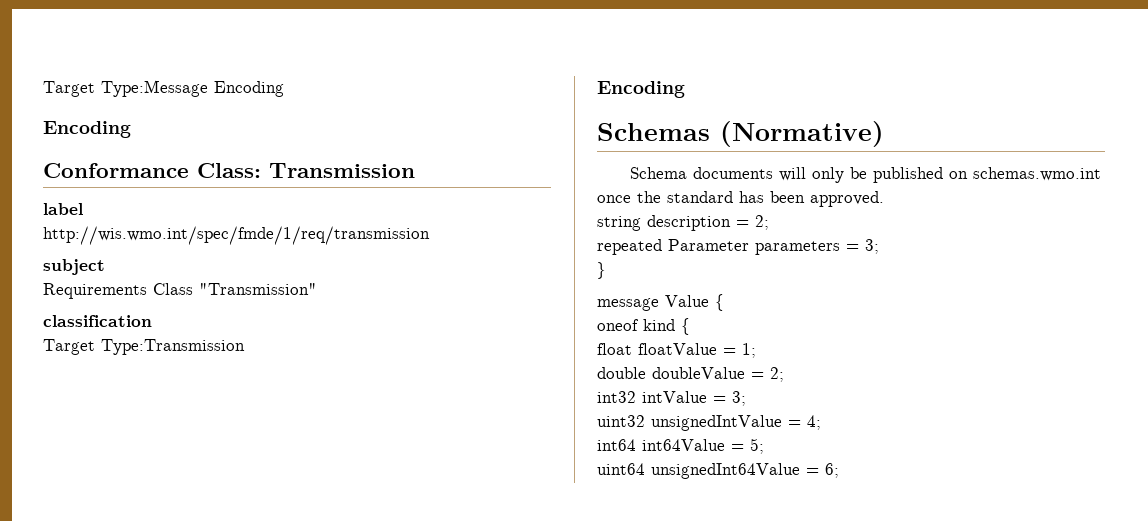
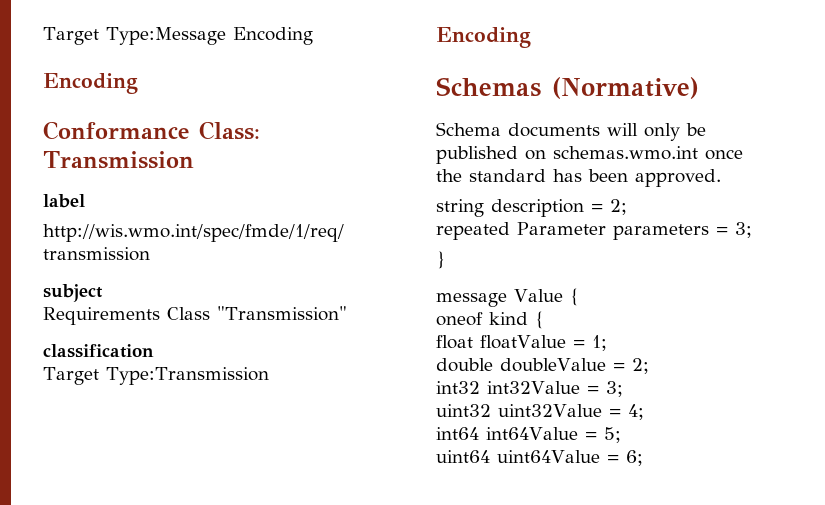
- int32 intValue = 3;
+ int32 int32Value = 3;
- uint32 unsignedIntValue = 4;
+ uint32 uint32Value = 4;
- uint64 unsignedInt64Value = 6;
+ uint64 uint64Value = 6;

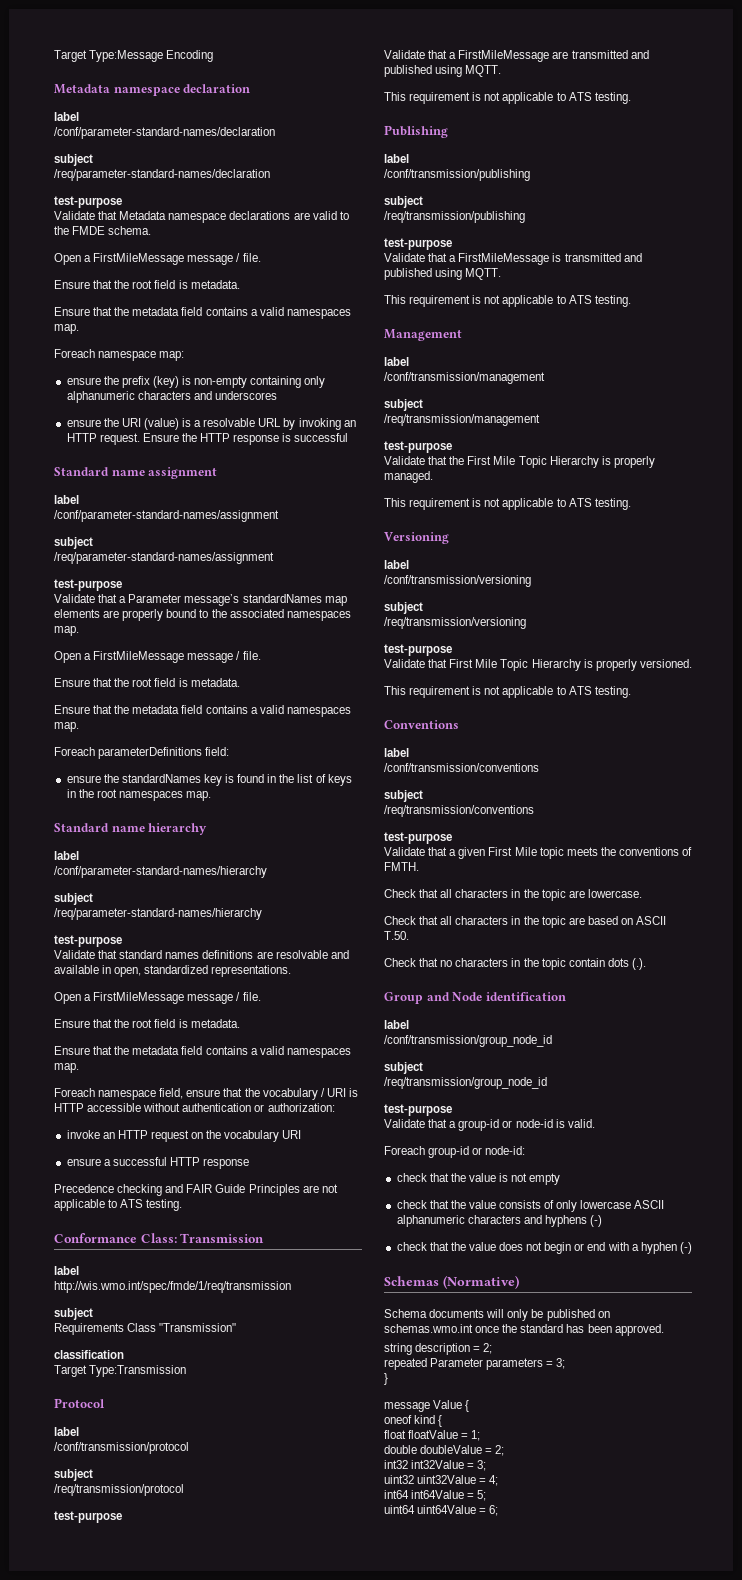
  Target Type:Message Encoding
- Encoding
+ Metadata namespace declaration
+ label
+ /conf/parameter-standard-names/declaration
+ subject
+ /req/parameter-standard-names/declaration
+ test-purpose
+ Validate that Metadata namespace declarations are valid to the FMDE schema.
+ Open a FirstMileMessage message / file.
+ Ensure that the root field is metadata.
+ Ensure that the metadata field contains a valid namespaces map.
+ Foreach namespace map:
+ ensure the prefix (key) is non-empty containing only alphanumeric characters and underscores
+ ensure the URI (value) is a resolvable URL by invoking an HTTP request. Ensure the HTTP response is successful
+ Standard name assignment
+ label
+ /conf/parameter-standard-names/assignment
+ subject
+ /req/parameter-standard-names/assignment
+ test-purpose
+ Validate that a Parameter message’s standardNames map elements are properly bound to the associated namespaces map.
+ Open a FirstMileMessage message / file.
+ Ensure that the root field is metadata.
+ Ensure that the metadata field contains a valid namespaces map.
+ Foreach parameterDefinitions field:
+ ensure the standardNames key is found in the list of keys in the root namespaces map.
+ Standard name hierarchy
+ label
+ /conf/parameter-standard-names/hierarchy
+ subject
+ /req/parameter-standard-names/hierarchy
+ test-purpose
+ Validate that standard names definitions are resolvable and available in open, standardized representations.
+ Open a FirstMileMessage message / file.
+ Ensure that the root field is metadata.
+ Ensure that the metadata field contains a valid namespaces map.
+ Foreach namespace field, ensure that the vocabulary / URI is HTTP accessible without authentication or authorization:
+ invoke an HTTP request on the vocabulary URI
+ ensure a successful HTTP response
+ Precedence checking and FAIR Guide Principles are not applicable to ATS testing.
  Target Type:Transmission
- Encoding
+ Protocol
+ label
+ /conf/transmission/protocol
+ subject
+ /req/transmission/protocol
+ test-purpose
+ Validate that a FirstMileMessage are transmitted and published using MQTT.
+ This requirement is not applicable to ATS testing.
+ Publishing
+ label
+ /conf/transmission/publishing
+ subject
+ /req/transmission/publishing
+ test-purpose
+ Validate that a FirstMileMessage is transmitted and published using MQTT.
+ This requirement is not applicable to ATS testing.
+ Management
+ label
+ /conf/transmission/management
+ subject
+ /req/transmission/management
+ test-purpose
+ Validate that the First Mile Topic Hierarchy is properly managed.
+ This requirement is not applicable to ATS testing.
+ Versioning
+ label
+ /conf/transmission/versioning
+ subject
+ /req/transmission/versioning
+ test-purpose
+ Validate that First Mile Topic Hierarchy is properly versioned.
+ This requirement is not applicable to ATS testing.
+ Conventions
+ label
+ /conf/transmission/conventions
+ subject
+ /req/transmission/conventions
+ test-purpose
+ Validate that a given First Mile topic meets the conventions of FMTH.
+ Check that all characters in the topic are lowercase.
+ Check that all characters in the topic are based on ASCII T.50.
+ Check that no characters in the topic contain dots (.).
+ Group and Node identification
+ label
+ /conf/transmission/group_node_id
+ subject
+ /req/transmission/group_node_id
+ test-purpose
+ Validate that a group-id or node-id is valid.
+ Foreach group-id or node-id:
+ check that the value is not empty
+ check that the value consists of only lowercase ASCII alphanumeric characters and hyphens (-)
+ check that the value does not begin or end with a hyphen (-)

